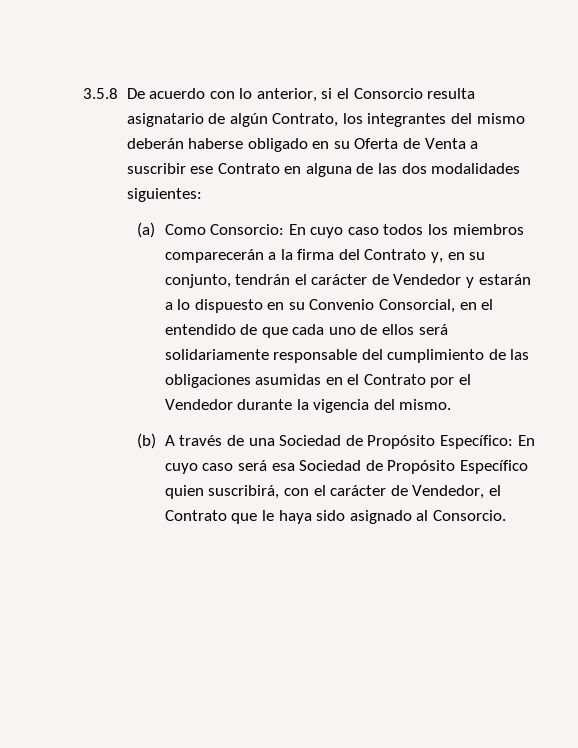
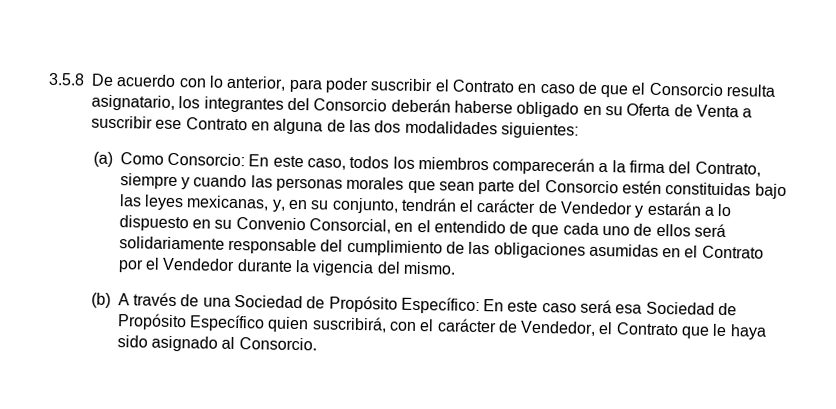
- 3.5.8 De acuerdo con lo anterior, si el Consorcio resulta asignatario de algún Contrato, los integrantes del mismo deberán haberse obligado en su Oferta de Venta a suscribir ese Contrato en alguna de las dos modalidades siguientes:
+ 3.5.8 De acuerdo con lo anterior, para poder suscribir el Contrato en caso de que el Consorcio resulta asignatario, los integrantes del Consorcio deberán haberse obligado en su Oferta de Venta a suscribir ese Contrato en alguna de las dos modalidades siguientes:
- (a) Como Consorcio: En cuyo caso todos los miembros comparecerán a la firma del Contrato y, en su conjunto, tendrán el carácter de Vendedor y estarán a lo dispuesto en su Convenio Consorcial, en el entendido de que cada uno de ellos será solidariamente responsable del cumplimiento de las obligaciones asumidas en el Contrato por el Vendedor durante la vigencia del mismo.
+ (a) Como Consorcio: En este caso, todos los miembros comparecerán a la firma del Contrato, siempre y cuando las personas morales que sean parte del Consorcio estén constituidas bajo las leyes mexicanas, y, en su conjunto, tendrán el carácter de Vendedor y estarán a lo dispuesto en su Convenio Consorcial, en el entendido de que cada uno de ellos será solidariamente responsable del cumplimiento de las obligaciones asumidas en el Contrato por el Vendedor durante la vigencia del mismo.
- (b) A través de una Sociedad de Propósito Específico: En cuyo caso será esa Sociedad de Propósito Específico quien suscribirá, con el carácter de Vendedor, el Contrato que le haya sido asignado al Consorcio.
+ (b) A través de una Sociedad de Propósito Específico: En este caso será esa Sociedad de Propósito Específico quien suscribirá, con el carácter de Vendedor, el Contrato que le haya sido asignado al Consorcio.

